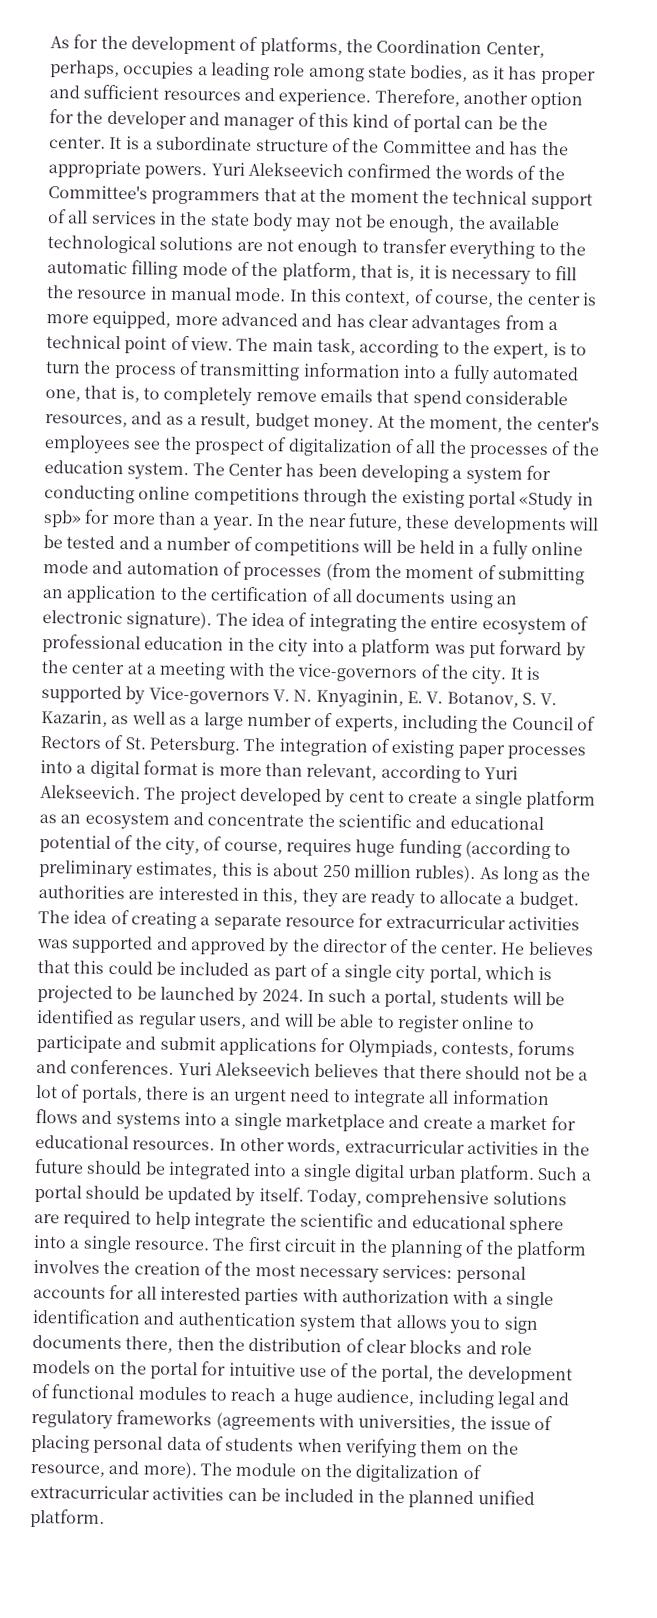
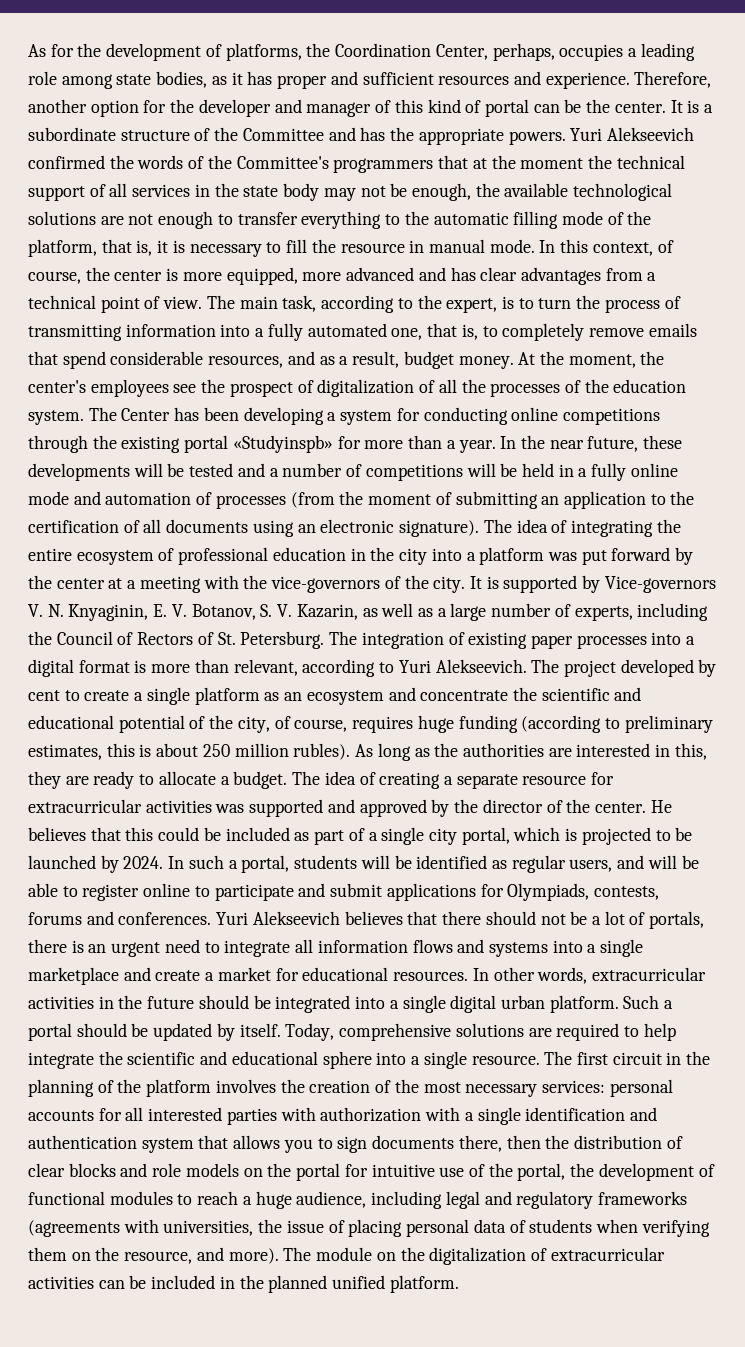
- The Center has been developing a system for conducting online competitions through the existing portal «Study in spb» for more than a year.
+ The Center has been developing a system for conducting online competitions through the existing portal «Studyinspb» for more than a year.

